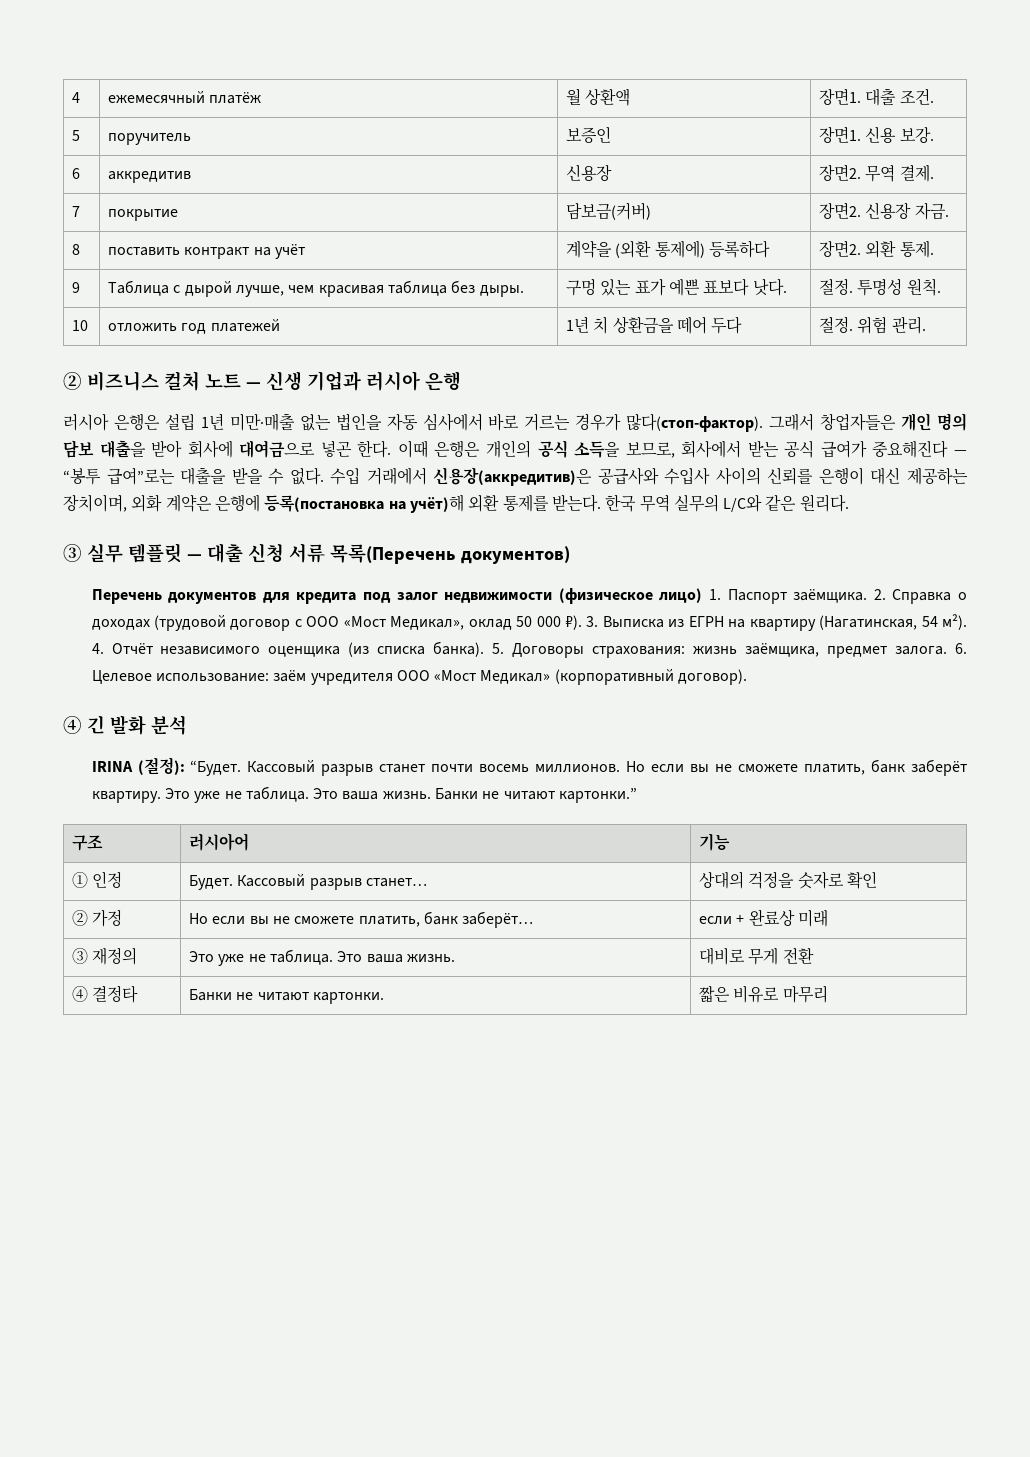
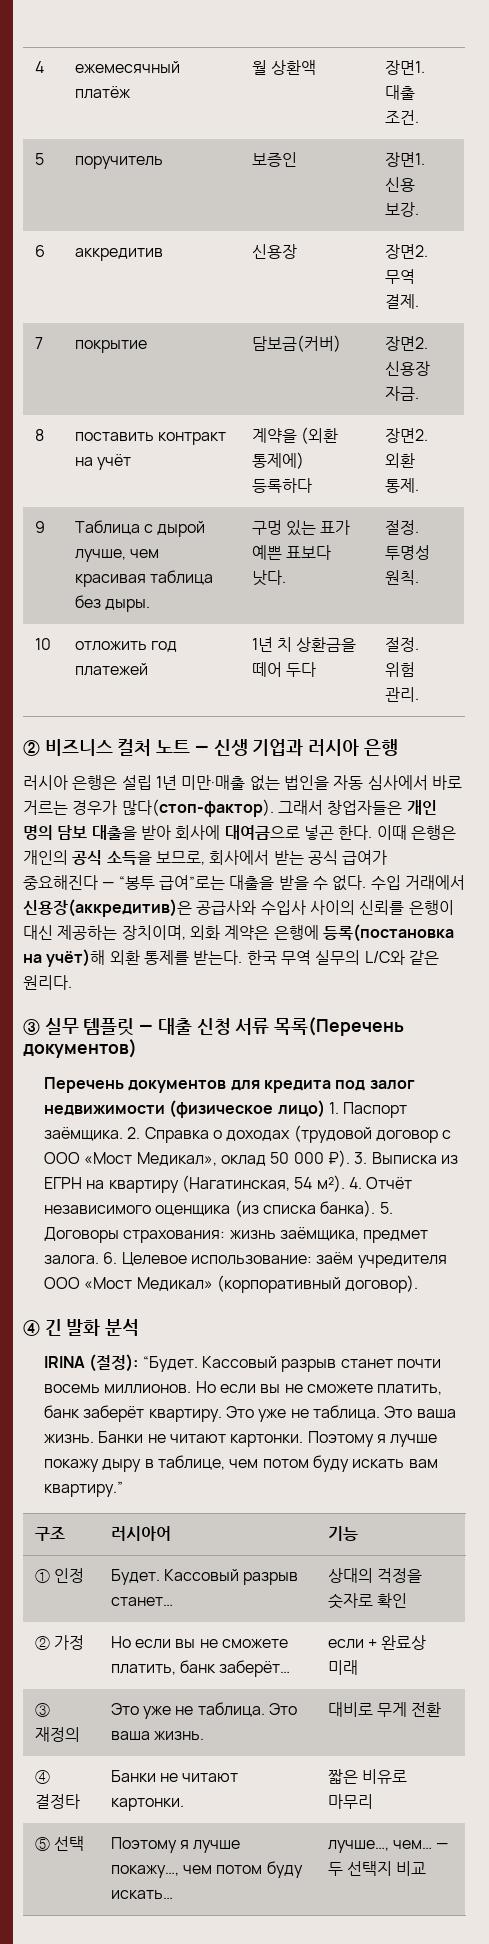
- Банки не читают картонки.”
+ Банки не читают картонки. Поэтому я лучше покажу дыру в таблице, чем потом буду искать вам квартиру.”
+ ⑤ 선택 | Поэтому я лучше покажу…, чем потом буду искать… | лучше…, чем… — 두 선택지 비교

